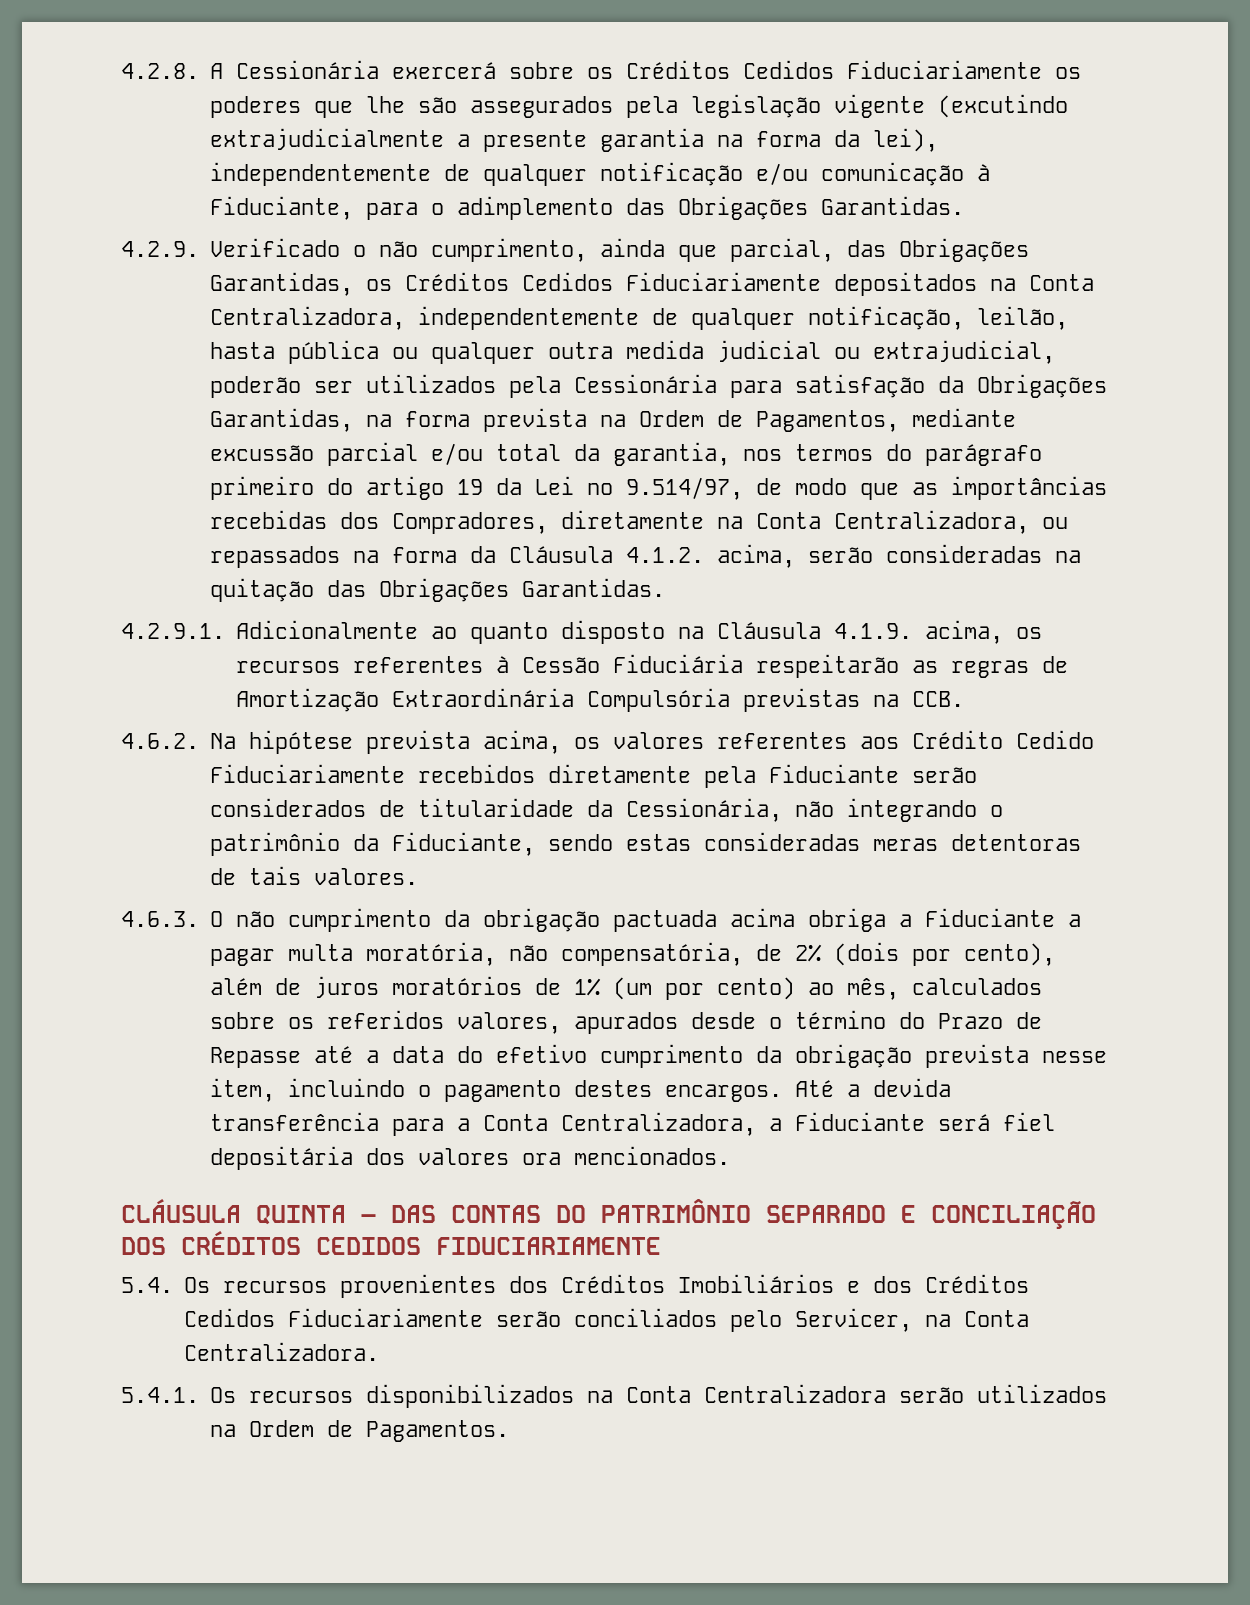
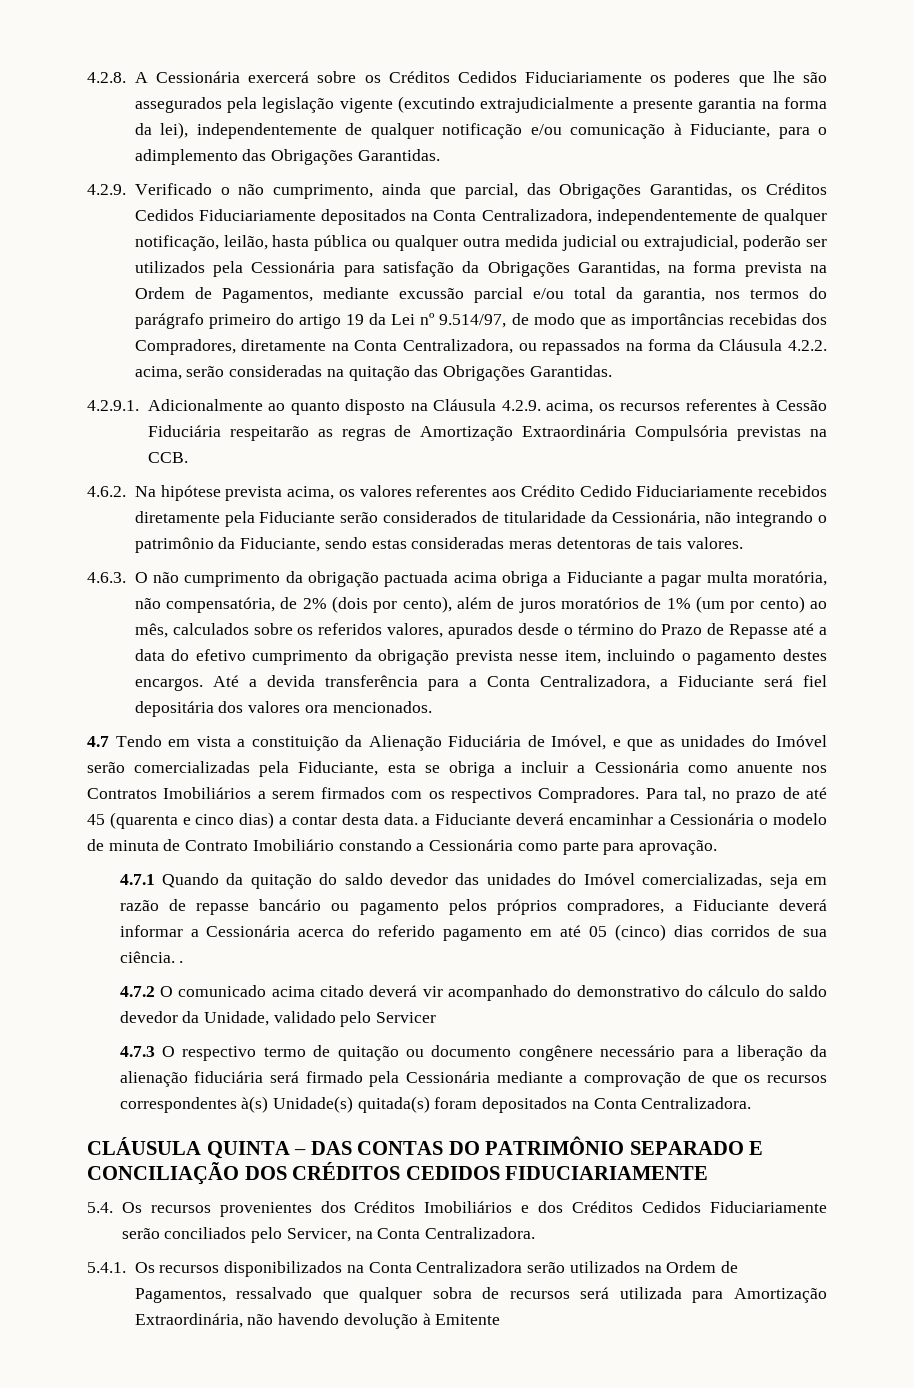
- 4.2.9. Verificado o não cumprimento, ainda que parcial, das Obrigações Garantidas, os Créditos Cedidos Fiduciariamente depositados na Conta Centralizadora, independentemente de qualquer notificação, leilão, hasta pública ou qualquer outra medida judicial ou extrajudicial, poderão ser utilizados pela Cessionária para satisfação da Obrigações Garantidas, na forma prevista na Ordem de Pagamentos, mediante excussão parcial e/ou total da garantia, nos termos do parágrafo primeiro do artigo 19 da Lei nº 9.514/97, de modo que as importâncias recebidas dos Compradores, diretamente na Conta Centralizadora, ou repassados na forma da Cláusula 4.1.2. acima, serão consideradas na quitação das Obrigações Garantidas.
+ 4.2.9. Verificado o não cumprimento, ainda que parcial, das Obrigações Garantidas, os Créditos Cedidos Fiduciariamente depositados na Conta Centralizadora, independentemente de qualquer notificação, leilão, hasta pública ou qualquer outra medida judicial ou extrajudicial, poderão ser utilizados pela Cessionária para satisfação da Obrigações Garantidas, na forma prevista na Ordem de Pagamentos, mediante excussão parcial e/ou total da garantia, nos termos do parágrafo primeiro do artigo 19 da Lei nº 9.514/97, de modo que as importâncias recebidas dos Compradores, diretamente na Conta Centralizadora, ou repassados na forma da Cláusula 4.2.2. acima, serão consideradas na quitação das Obrigações Garantidas.
- 4.2.9.1. Adicionalmente ao quanto disposto na Cláusula 4.1.9. acima, os recursos referentes à Cessão Fiduciária respeitarão as regras de Amortização Extraordinária Compulsória previstas na CCB.
+ 4.2.9.1. Adicionalmente ao quanto disposto na Cláusula 4.2.9. acima, os recursos referentes à Cessão Fiduciária respeitarão as regras de Amortização Extraordinária Compulsória previstas na CCB.
+ 4.7 Tendo em vista a constituição da Alienação Fiduciária de Imóvel, e que as unidades do Imóvel serão comercializadas pela Fiduciante, esta se obriga a incluir a Cessionária como anuente nos Contratos Imobiliários a serem firmados com os respectivos Compradores. Para tal, no prazo de até 45 (quarenta e cinco dias) a contar desta data. a Fiduciante deverá encaminhar a Cessionária o modelo de minuta de Contrato Imobiliário constando a Cessionária como parte para aprovação.
+ 4.7.1 Quando da quitação do saldo devedor das unidades do Imóvel comercializadas, seja em razão de repasse bancário ou pagamento pelos próprios compradores, a Fiduciante deverá informar a Cessionária acerca do referido pagamento em até 05 (cinco) dias corridos de sua ciência. .
+ 4.7.2 O comunicado acima citado deverá vir acompanhado do demonstrativo do cálculo do saldo devedor da Unidade, validado pelo Servicer
+ 4.7.3 O respectivo termo de quitação ou documento congênere necessário para a liberação da alienação fiduciária será firmado pela Cessionária mediante a comprovação de que os recursos correspondentes à(s) Unidade(s) quitada(s) foram depositados na Conta Centralizadora.
- 5.4.1. Os recursos disponibilizados na Conta Centralizadora serão utilizados na Ordem de Pagamentos.
+ 5.4.1. Os recursos disponibilizados na Conta Centralizadora serão utilizados na Ordem de Pagamentos, ressalvado que qualquer sobra de recursos será utilizada para Amortização Extraordinária, não havendo devolução à Emitente

